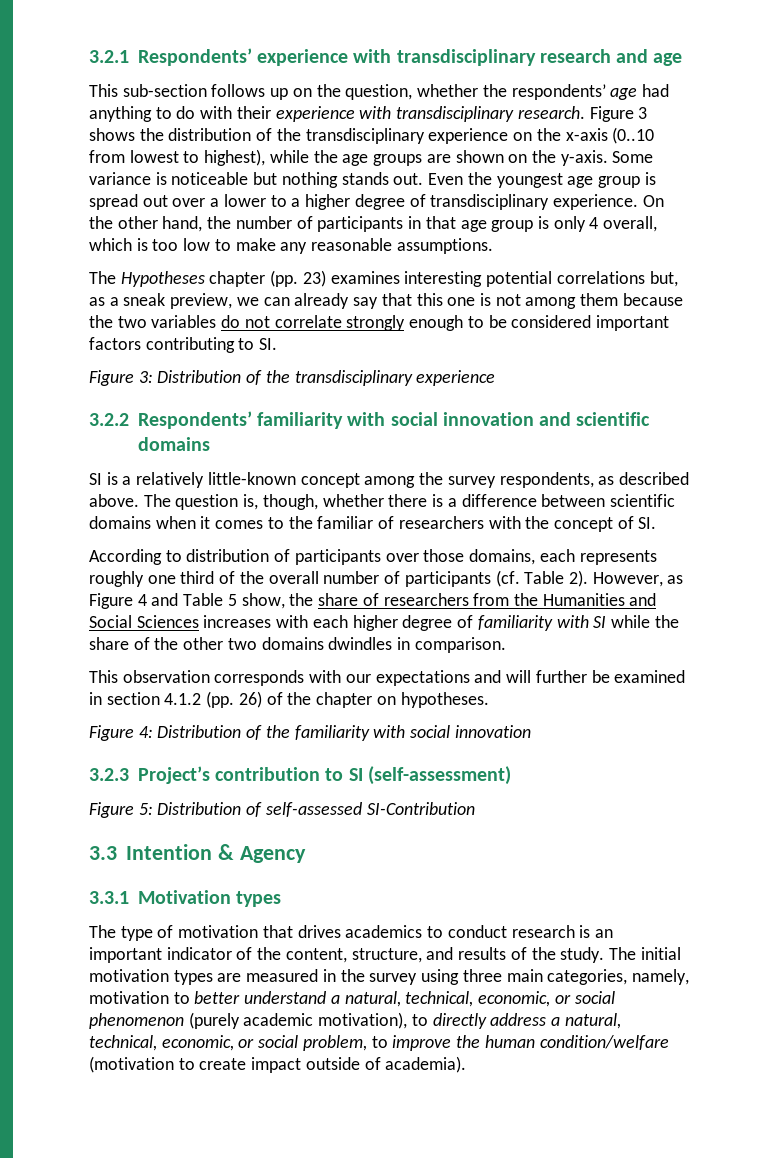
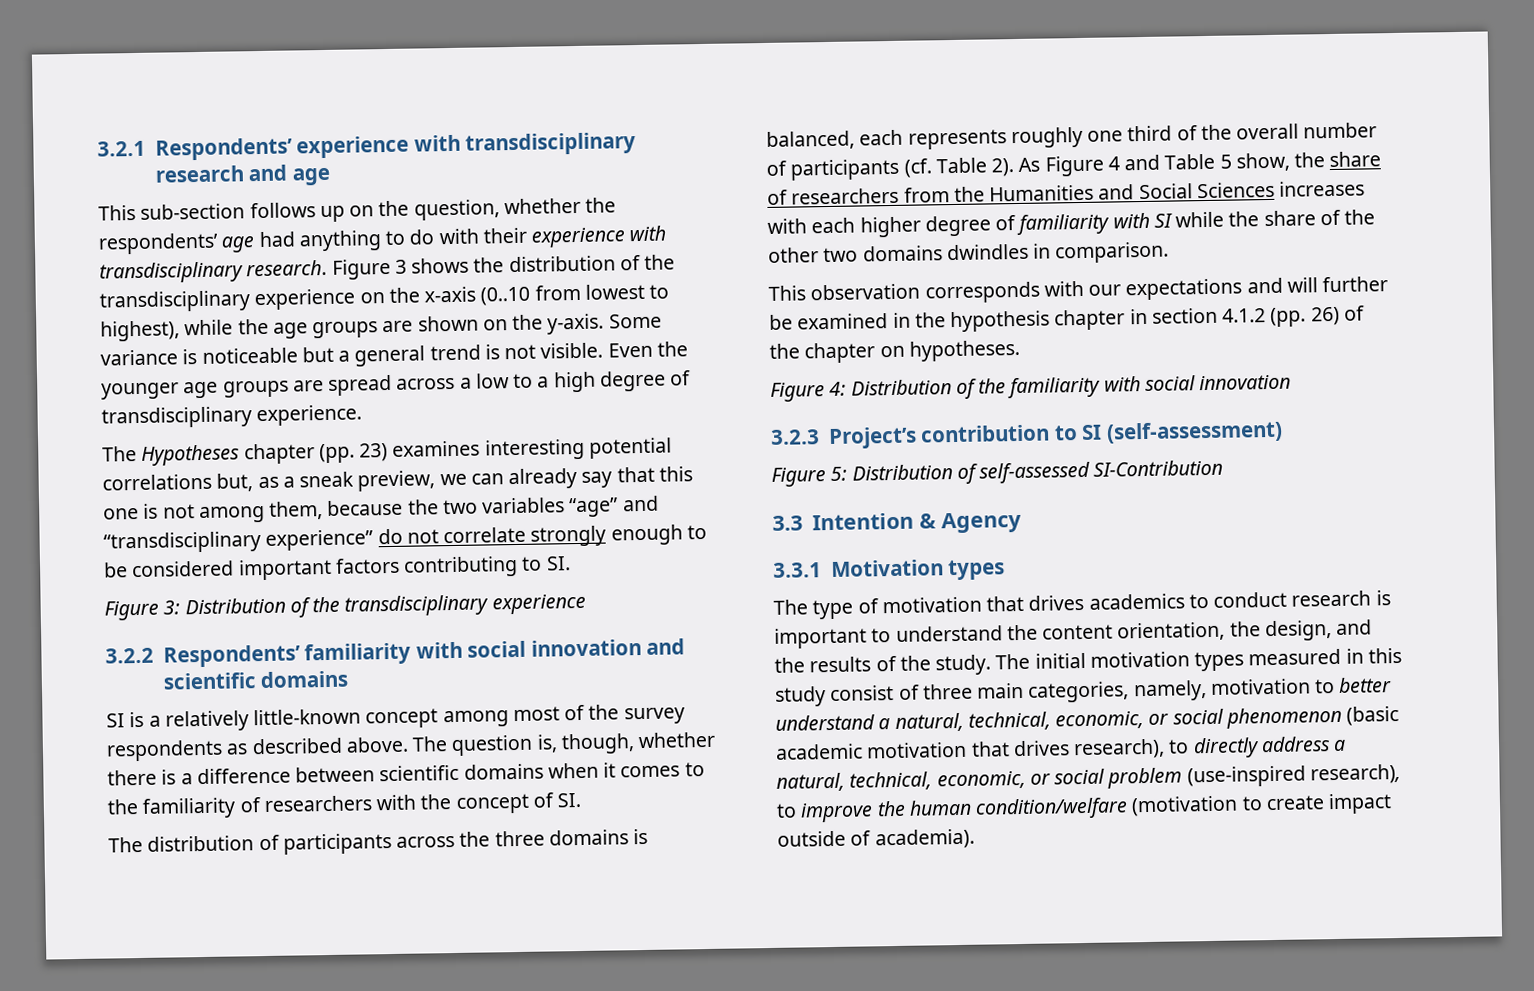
- Some variance is noticeable but nothing stands out. Even the youngest age group is spread out over a lower to a higher degree of transdisciplinary experience. On the other hand, the number of participants in that age group is only 4 overall, which is too low to make any reasonable assumptions.
+ Some variance is noticeable but a general trend is not visible. Even the younger age groups are spread across a low to a high degree of transdisciplinary experience.
- The Hypotheses chapter (pp. 23) examines interesting potential correlations but, as a sneak preview, we can already say that this one is not among them because the two variables do not correlate strongly enough to be considered important factors contributing to SI.
+ The Hypotheses chapter (pp. 23) examines interesting potential correlations but, as a sneak preview, we can already say that this one is not among them, because the two variables “age” and “transdisciplinary experience” do not correlate strongly enough to be considered important factors contributing to SI.
- SI is a relatively little-known concept among the survey respondents, as described above.
+ SI is a relatively little-known concept among most of the survey respondents as described above.
- The question is, though, whether there is a difference between scientific domains when it comes to the familiar of researchers with the concept of SI.
+ The question is, though, whether there is a difference between scientific domains when it comes to the familiarity of researchers with the concept of SI.
- According to distribution of participants over those domains, each represents roughly one third of the overall number of participants (cf. Table 2).
+ The distribution of participants across the three domains is balanced, each represents roughly one third of the overall number of participants (cf. Table 2).
- However, as Figure 4 and Table 5 show, the share of researchers from the Humanities and Social Sciences increases with each higher degree of familiarity with SI while the share of the other two domains dwindles in comparison.
+ As Figure 4 and Table 5 show, the share of researchers from the Humanities and Social Sciences increases with each higher degree of familiarity with SI while the share of the other two domains dwindles in comparison.
- This observation corresponds with our expectations and will further be examined in section 4.1.2 (pp. 26) of the chapter on hypotheses.
+ This observation corresponds with our expectations and will further be examined in the hypothesis chapter in section 4.1.2 (pp. 26) of the chapter on hypotheses.
- The type of motivation that drives academics to conduct research is an important indicator of the content, structure, and results of the study.
+ The type of motivation that drives academics to conduct research is important to understand the content orientation, the design, and the results of the study.
- The initial motivation types are measured in the survey using three main categories, namely, motivation to better understand a natural, technical, economic, or social phenomenon (purely academic motivation), to directly address a natural, technical, economic, or social problem, to improve the human condition/welfare (motivation to create impact outside of academia).
+ The initial motivation types measured in this study consist of three main categories, namely, motivation to better understand a natural, technical, economic, or social phenomenon (basic academic motivation that drives research), to directly address a natural, technical, economic, or social problem (use-inspired research), to improve the human condition/welfare (motivation to create impact outside of academia).

